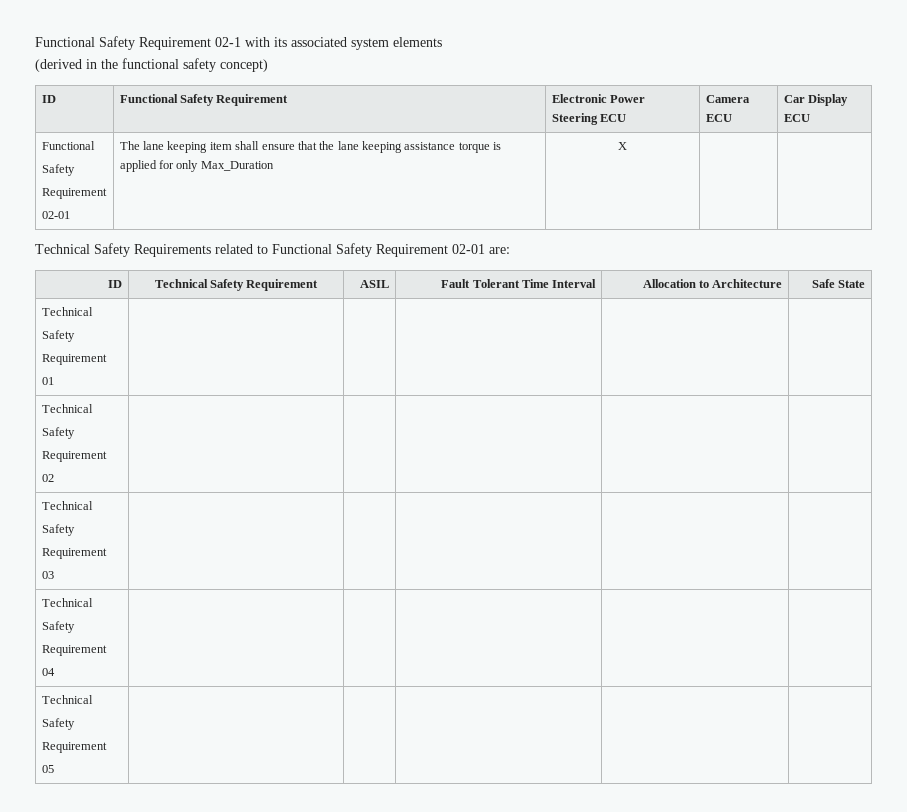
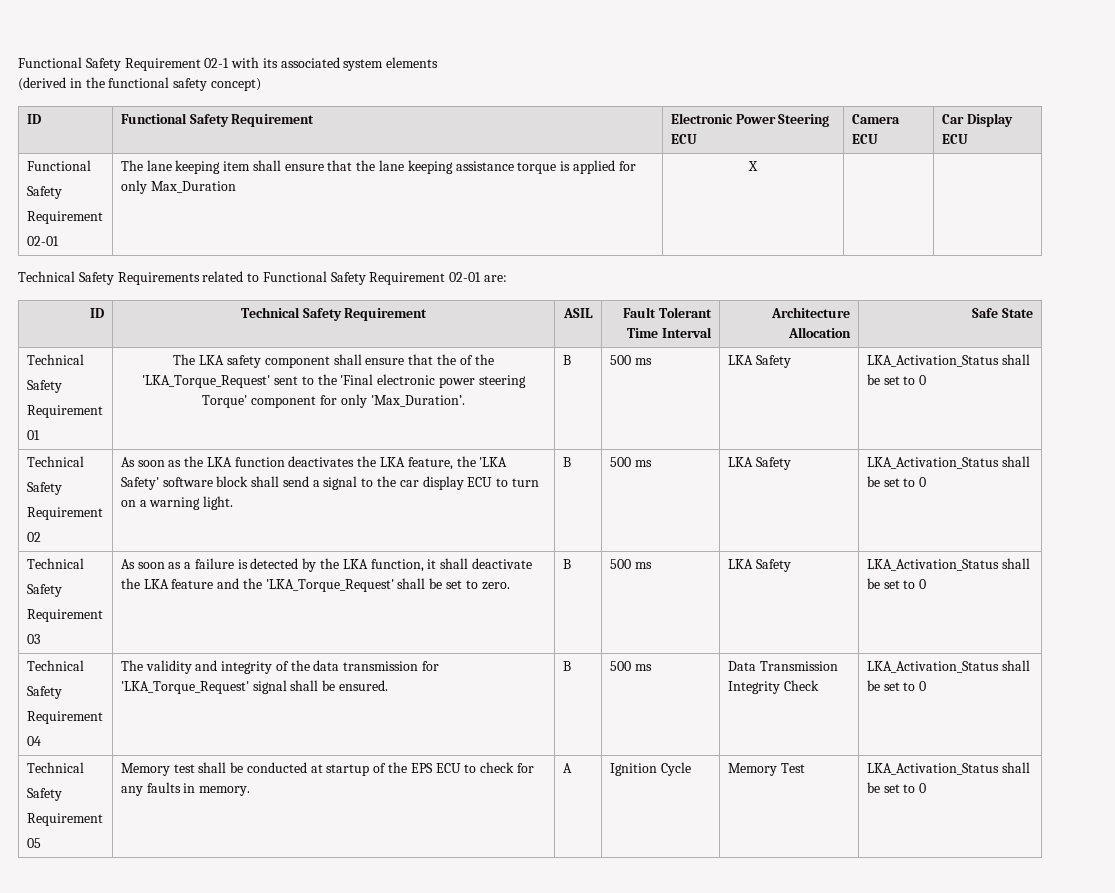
- ID | Technical Safety Requirement | ASIL | Fault Tolerant Time Interval | Allocation to Architecture | Safe State
+ ID | Technical Safety Requirement | ASIL | Fault Tolerant Time Interval | Architecture Allocation | Safe State
  Technical
  Safety
  Requirement
- 01 | | | | |
+ 01 | The LKA safety component shall ensure that the of the 'LKA_Torque_Request' sent to the 'Final electronic power steering Torque' component for only 'Max_Duration’. | B | 500 ms | LKA Safety | LKA_Activation_Status shall be set to 0
  Technical
  Safety
  Requirement
- 02 | | | | |
+ 02 | As soon as the LKA function deactivates the LKA feature, the 'LKA Safety' software block shall send a signal to the car display ECU to turn on a warning light. | B | 500 ms | LKA Safety | LKA_Activation_Status shall be set to 0
  Technical
  Safety
  Requirement
- 03 | | | | |
+ 03 | As soon as a failure is detected by the LKA function, it shall deactivate the LKA feature and the 'LKA_Torque_Request' shall be set to zero. | B | 500 ms | LKA Safety | LKA_Activation_Status shall be set to 0
  Technical
  Safety
  Requirement
- 04 | | | | |
+ 04 | The validity and integrity of the data transmission for 'LKA_Torque_Request' signal shall be ensured. | B | 500 ms | Data Transmission Integrity Check | LKA_Activation_Status shall be set to 0
  Technical
  Safety
  Requirement
- 05 | | | | |
+ 05 | Memory test shall be conducted at startup of the EPS ECU to check for any faults in memory. | A | Ignition Cycle | Memory Test | LKA_Activation_Status shall be set to 0

